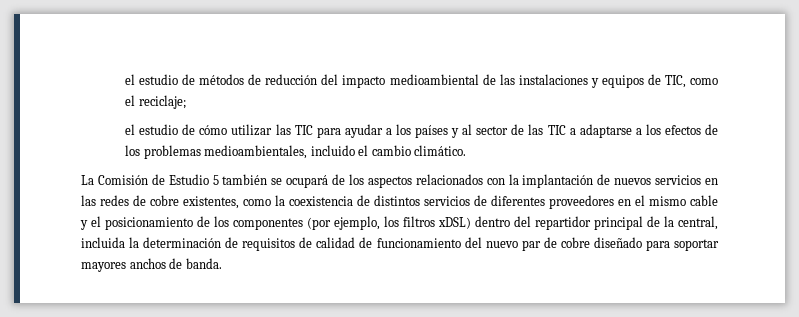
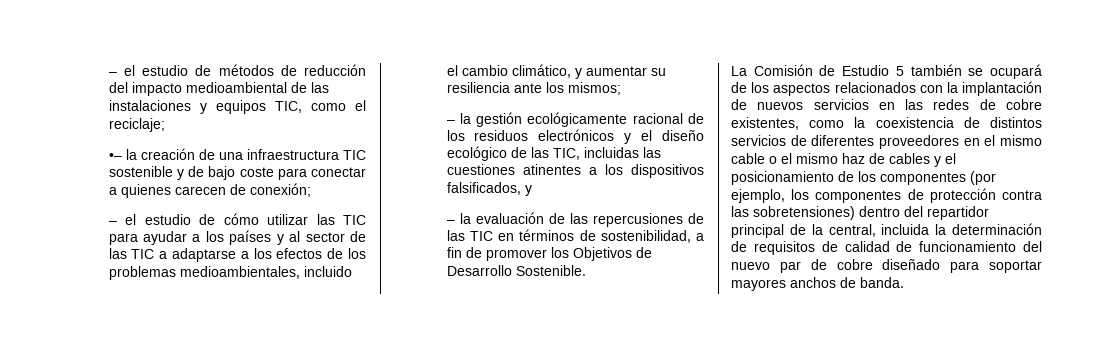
- el estudio de métodos de reducción del impacto medioambiental de las instalaciones y equipos de TIC, como el reciclaje;
+ – el estudio de métodos de reducción del impacto medioambiental de las instalaciones y equipos TIC, como el reciclaje;
- el estudio de cómo utilizar las TIC para ayudar a los países y al sector de las TIC a adaptarse a los efectos de los problemas medioambientales, incluido el cambio climático.
+ •– la creación de una infraestructura TIC sostenible y de bajo coste para conectar a quienes carecen de conexión;
+ – el estudio de cómo utilizar las TIC para ayudar a los países y al sector de las TIC a adaptarse a los efectos de los problemas medioambientales, incluido el cambio climático, y aumentar su resiliencia ante los mismos;
+ – la gestión ecológicamente racional de los residuos electrónicos y el diseño ecológico de las TIC, incluidas las cuestiones atinentes a los dispositivos falsificados, y
+ – la evaluación de las repercusiones de las TIC en términos de sostenibilidad, a fin de promover los Objetivos de Desarrollo Sostenible.
- La Comisión de Estudio 5 también se ocupará de los aspectos relacionados con la implantación de nuevos servicios en las redes de cobre existentes, como la coexistencia de distintos servicios de diferentes proveedores en el mismo cable y el posicionamiento de los componentes (por ejemplo, los filtros xDSL) dentro del repartidor principal de la central, incluida la determinación de requisitos de calidad de funcionamiento del nuevo par de cobre diseñado para soportar mayores anchos de banda.
+ La Comisión de Estudio 5 también se ocupará de los aspectos relacionados con la implantación de nuevos servicios en las redes de cobre existentes, como la coexistencia de distintos servicios de diferentes proveedores en el mismo cable o el mismo haz de cables y el posicionamiento de los componentes (por ejemplo, los componentes de protección contra las sobretensiones) dentro del repartidor principal de la central, incluida la determinación de requisitos de calidad de funcionamiento del nuevo par de cobre diseñado para soportar mayores anchos de banda.

